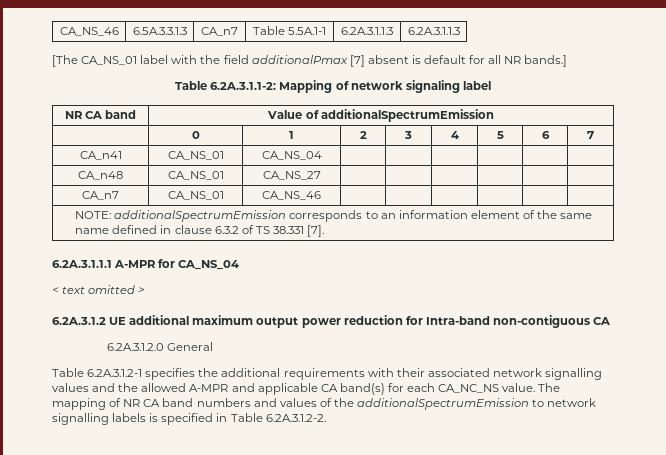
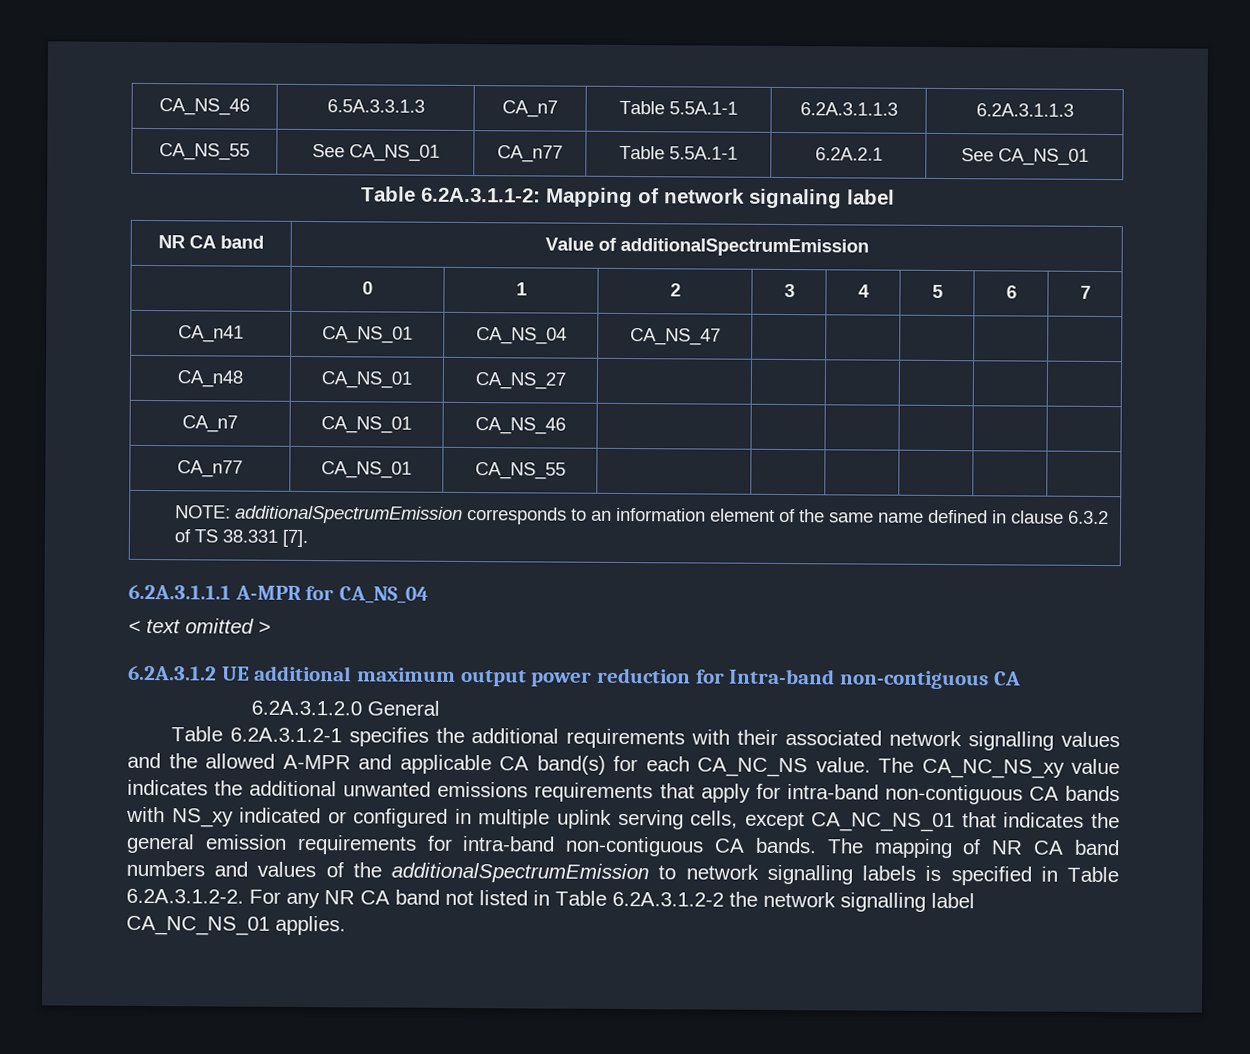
- [The CA_NS_01 label with the field additionalPmax [7] absent is default for all NR bands.]
+ CA_NS_55 | See CA_NS_01 | CA_n77 | Table 5.5A.1-1 | 6.2A.2.1 | See CA_NS_01
- CA_n41 | CA_NS_01 | CA_NS_04 | | | | | |
+ CA_n41 | CA_NS_01 | CA_NS_04 | CA_NS_47 | | | | |
+ CA_n77 | CA_NS_01 | CA_NS_55 | | | | | |
- The mapping of NR CA band numbers and values of the additionalSpectrumEmission to network signalling labels is specified in Table 6.2A.3.1.2-2.
+ The CA_NC_NS_xy value indicates the additional unwanted emissions requirements that apply for intra-band non-contiguous CA bands with NS_xy indicated or configured in multiple uplink serving cells, except CA_NC_NS_01 that indicates the general emission requirements for intra-band non-contiguous CA bands. The mapping of NR CA band numbers and values of the additionalSpectrumEmission to network signalling labels is specified in Table 6.2A.3.1.2-2. For any NR CA band not listed in Table 6.2A.3.1.2-2 the network signalling label CA_NC_NS_01 applies.

